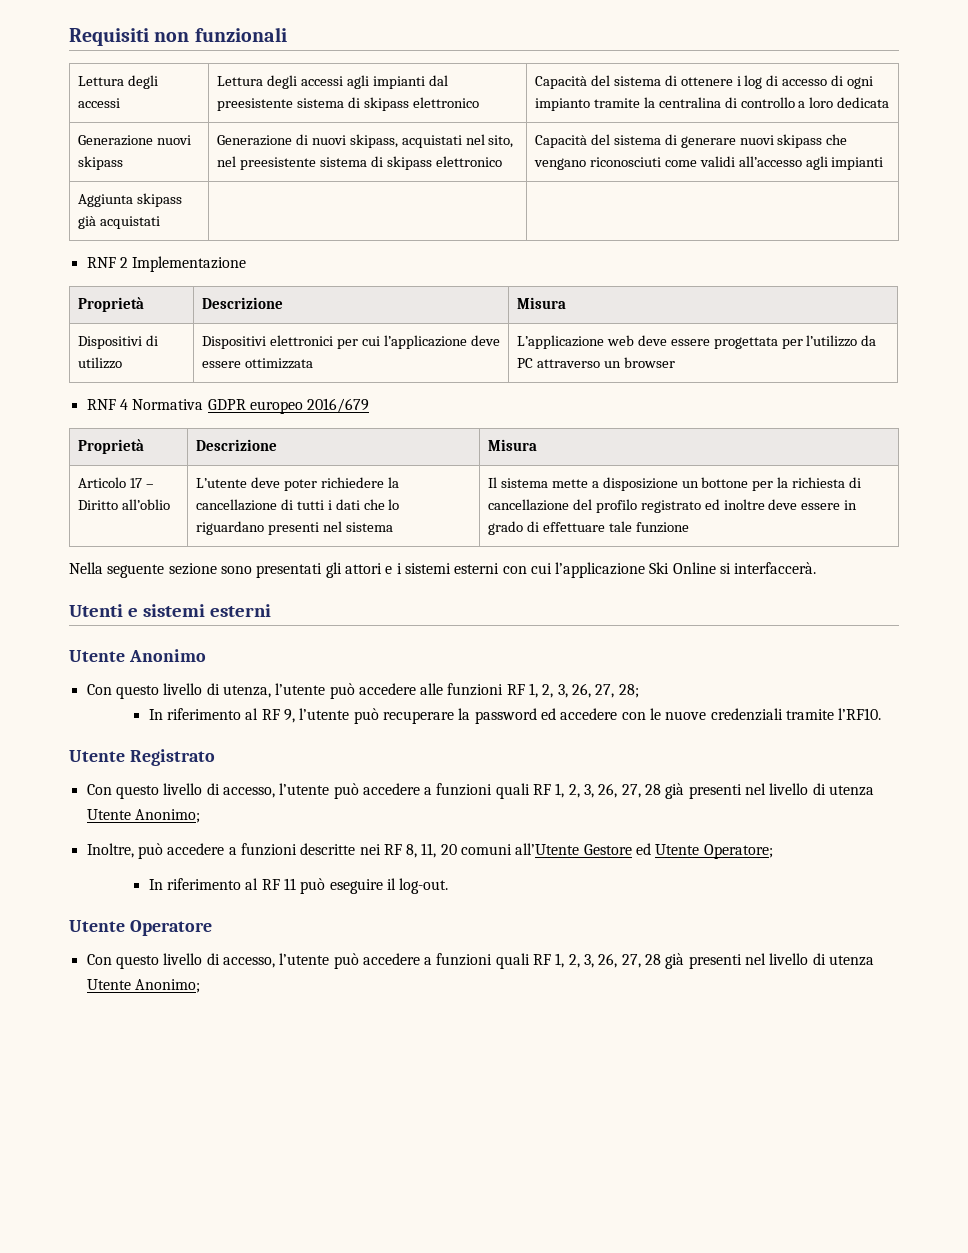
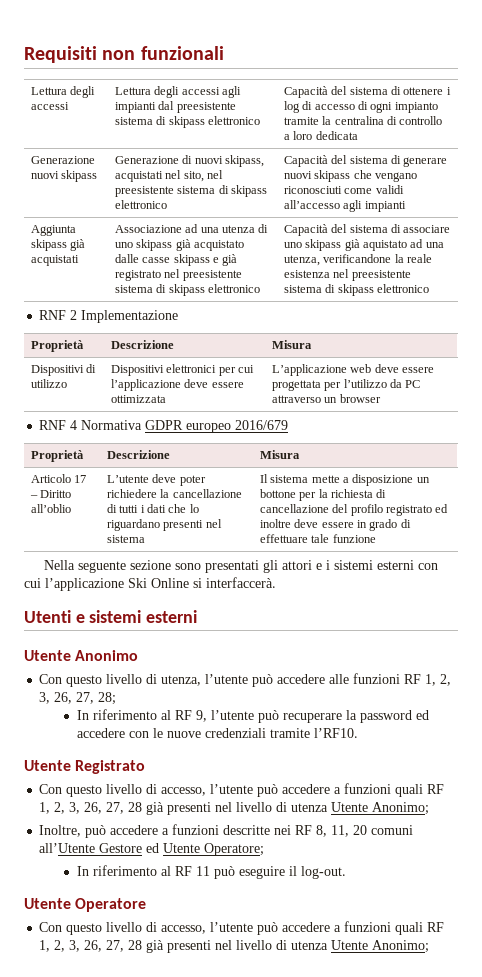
+ Associazione ad una utenza di uno skipass già acquistato dalle casse skipass e già registrato nel preesistente sistema di skipass elettronico | Capacità del sistema di associare uno skipass già aquistato ad una utenza, verificandone la reale esistenza nel preesistente sistema di skipass elettronico

